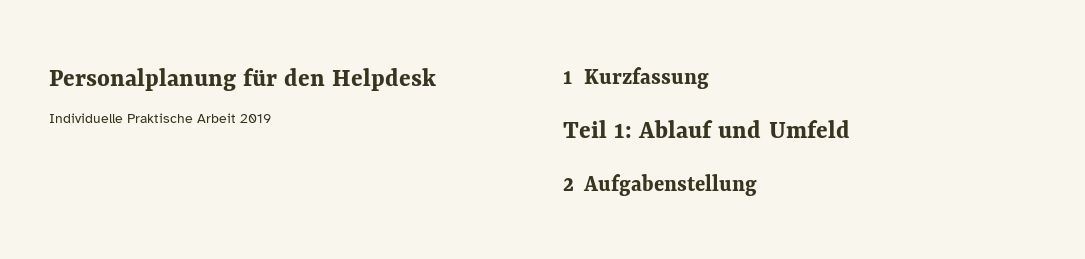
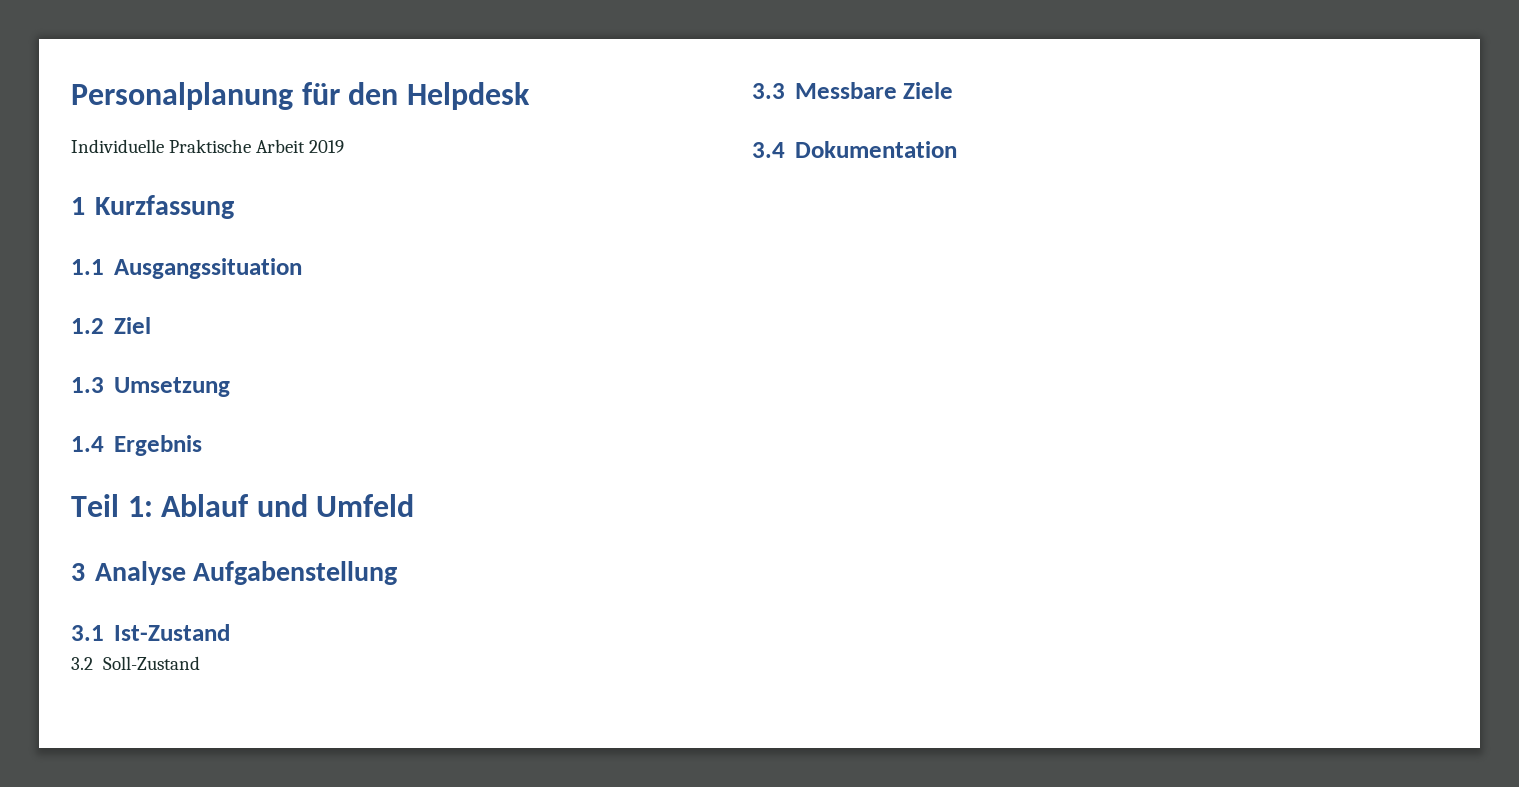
+ 1.1 Ausgangssituation
+ 1.2 Ziel
+ 1.3 Umsetzung
+ 1.4 Ergebnis
- 2 Aufgabenstellung
+ 3 Analyse Aufgabenstellung
+ 3.1 Ist-Zustand
+ 3.2 Soll-Zustand
+ 3.3 Messbare Ziele
+ 3.4 Dokumentation

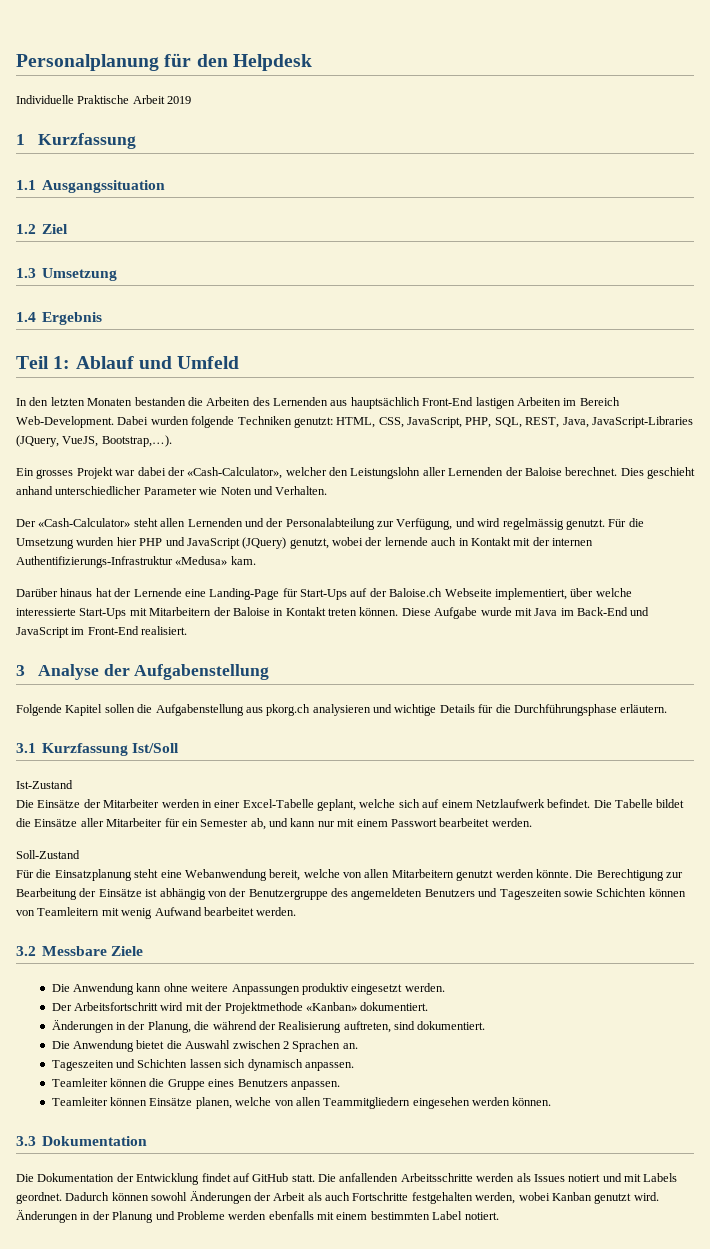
+ In den letzten Monaten bestanden die Arbeiten des Lernenden aus hauptsächlich Front-End lastigen Arbeiten im Bereich Web-Development. Dabei wurden folgende Techniken genutzt: HTML, CSS, JavaScript, PHP, SQL, REST, Java, JavaScript-Libraries (JQuery, VueJS, Bootstrap,…).
+ Ein grosses Projekt war dabei der «Cash-Calculator», welcher den Leistungslohn aller Lernenden der Baloise berechnet. Dies geschieht anhand unterschiedlicher Parameter wie Noten und Verhalten.
+ Der «Cash-Calculator» steht allen Lernenden und der Personalabteilung zur Verfügung, und wird regelmässig genutzt. Für die Umsetzung wurden hier PHP und JavaScript (JQuery) genutzt, wobei der lernende auch in Kontakt mit der internen Authentifizierungs-Infrastruktur «Medusa» kam.
+ Darüber hinaus hat der Lernende eine Landing-Page für Start-Ups auf der Baloise.ch Webseite implementiert, über welche interessierte Start-Ups mit Mitarbeitern der Baloise in Kontakt treten können. Diese Aufgabe wurde mit Java im Back-End und JavaScript im Front-End realisiert.
- 3 Analyse Aufgabenstellung
+ 3 Analyse der Aufgabenstellung
+ Folgende Kapitel sollen die Aufgabenstellung aus pkorg.ch analysieren und wichtige Details für die Durchführungsphase erläutern.
- 3.1 Ist-Zustand
+ 3.1 Kurzfassung Ist/Soll
+ Ist-Zustand
- 3.2 Soll-Zustand
- 3.3 Messbare Ziele
- 3.4 Dokumentation
+ Die Einsätze der Mitarbeiter werden in einer Excel-Tabelle geplant, welche sich auf einem Netzlaufwerk befindet. Die Tabelle bildet die Einsätze aller Mitarbeiter für ein Semester ab, und kann nur mit einem Passwort bearbeitet werden.
+ Soll-Zustand
+ Für die Einsatzplanung steht eine Webanwendung bereit, welche von allen Mitarbeitern genutzt werden könnte. Die Berechtigung zur Bearbeitung der Einsätze ist abhängig von der Benutzergruppe des angemeldeten Benutzers und Tageszeiten sowie Schichten können von Teamleitern mit wenig Aufwand bearbeitet werden.
+ 3.2 Messbare Ziele
+ Die Anwendung kann ohne weitere Anpassungen produktiv eingesetzt werden.
+ Der Arbeitsfortschritt wird mit der Projektmethode «Kanban» dokumentiert.
+ Änderungen in der Planung, die während der Realisierung auftreten, sind dokumentiert.
+ Die Anwendung bietet die Auswahl zwischen 2 Sprachen an.
+ Tageszeiten und Schichten lassen sich dynamisch anpassen.
+ Teamleiter können die Gruppe eines Benutzers anpassen.
+ Teamleiter können Einsätze planen, welche von allen Teammitgliedern eingesehen werden können.
+ 3.3 Dokumentation
+ Die Dokumentation der Entwicklung findet auf GitHub statt. Die anfallenden Arbeitsschritte werden als Issues notiert und mit Labels geordnet. Dadurch können sowohl Änderungen der Arbeit als auch Fortschritte festgehalten werden, wobei Kanban genutzt wird. Änderungen in der Planung und Probleme werden ebenfalls mit einem bestimmten Label notiert.

